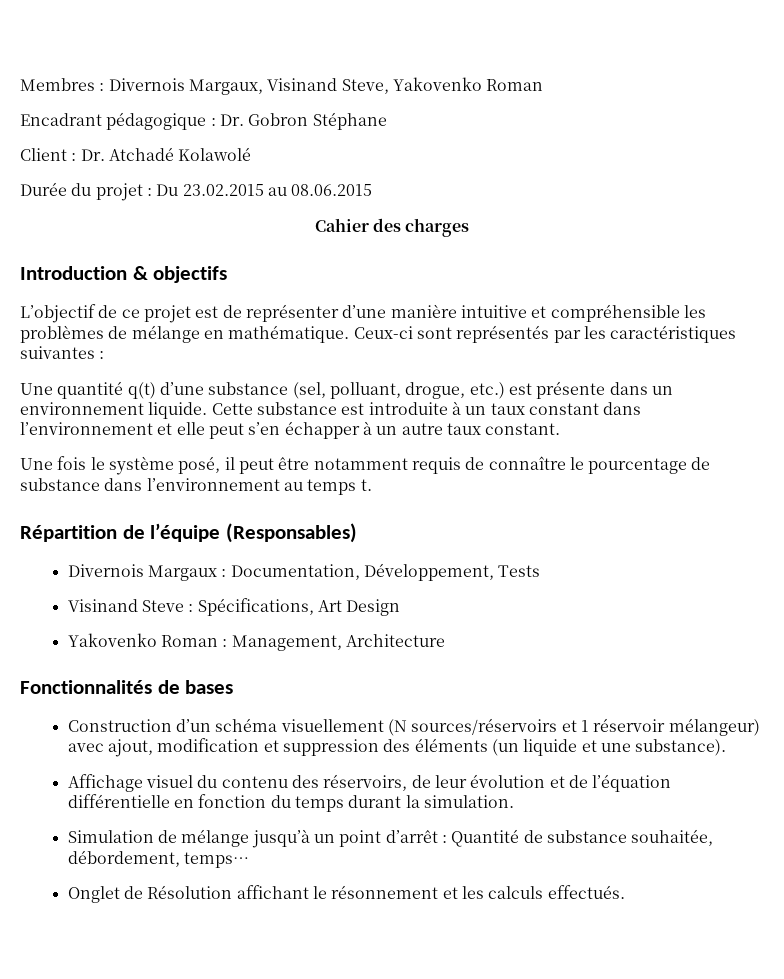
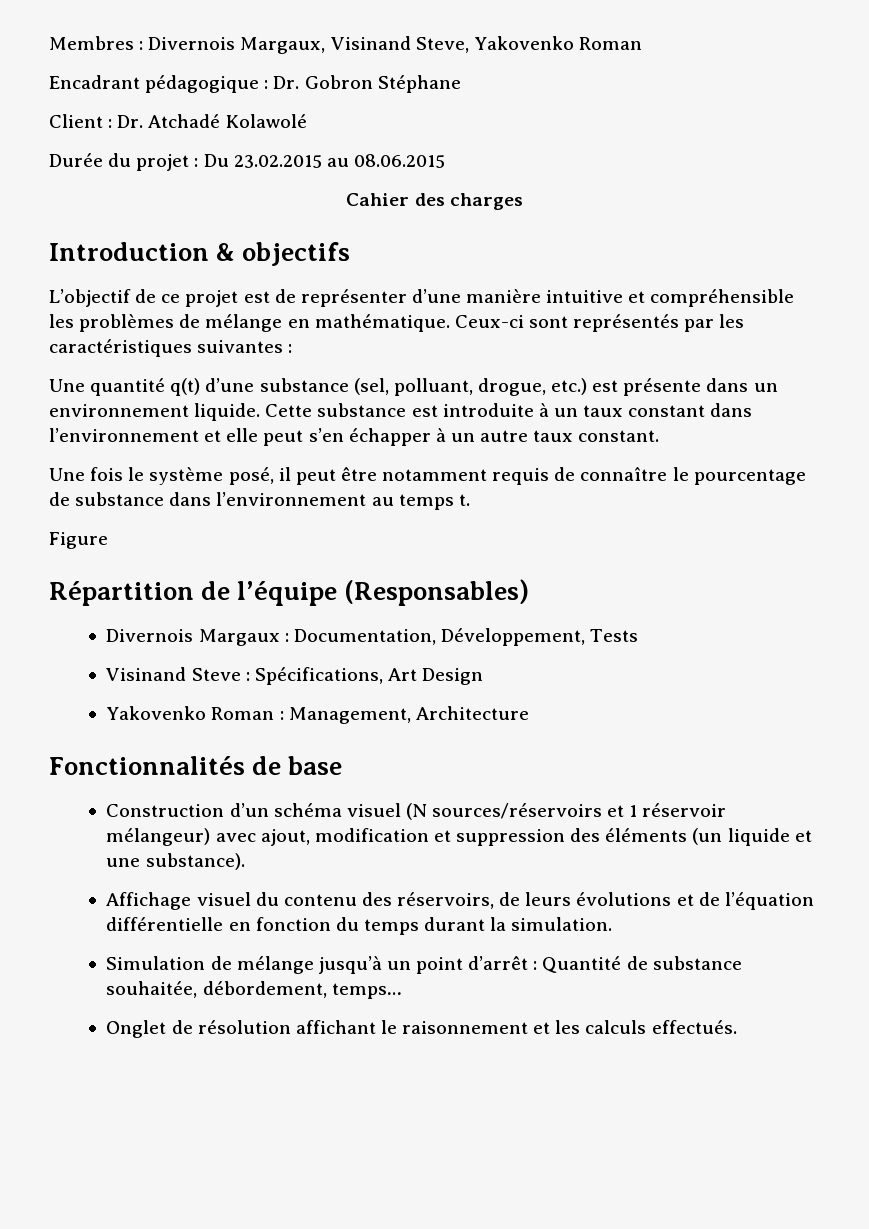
+ Figure
- Fonctionnalités de bases
+ Fonctionnalités de base
- Construction d’un schéma visuellement (N sources/réservoirs et 1 réservoir mélangeur) avec ajout, modification et suppression des éléments (un liquide et une substance).
+ Construction d’un schéma visuel (N sources/réservoirs et 1 réservoir mélangeur) avec ajout, modification et suppression des éléments (un liquide et une substance).
- Affichage visuel du contenu des réservoirs, de leur évolution et de l’équation différentielle en fonction du temps durant la simulation.
+ Affichage visuel du contenu des réservoirs, de leurs évolutions et de l’équation différentielle en fonction du temps durant la simulation.
- Onglet de Résolution affichant le résonnement et les calculs effectués.
+ Onglet de résolution affichant le raisonnement et les calculs effectués.

